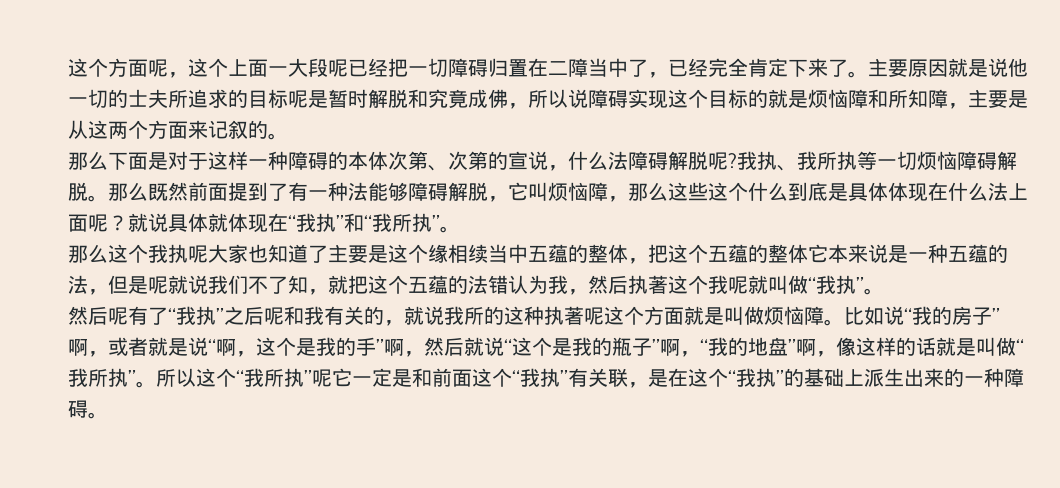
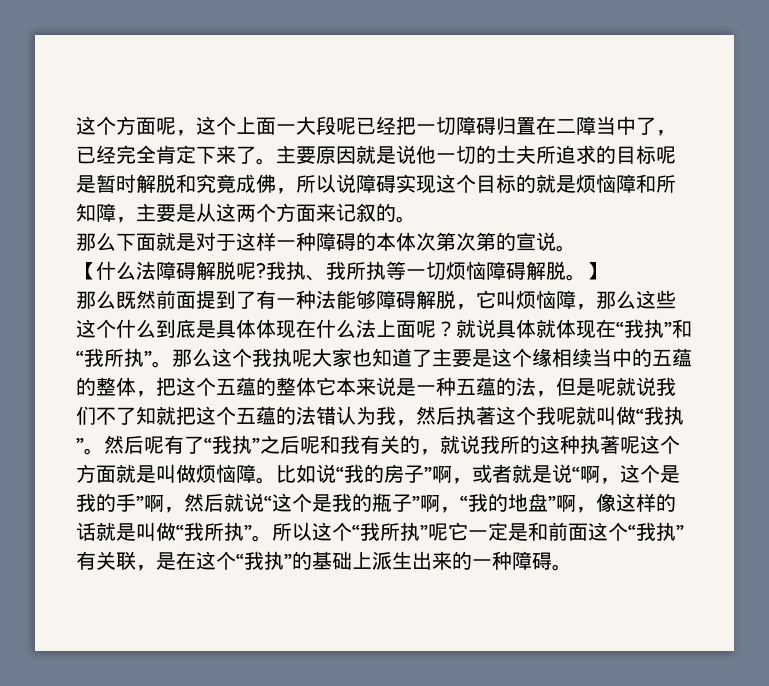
- 那么下面是对于这样一种障碍的本体次第、次第的宣说，什么法障碍解脱呢?
+ 那么下面就是对于这样一种障碍的本体次第次第的宣说。
+ 【什么法障碍解脱呢?
- 我执、我所执等一切烦恼障碍解脱。那么既然前面提到了有一种法能够障碍解脱，它叫烦恼障，那么这些这个什么到底是具体体现在什么法上面呢？
+ 我执、我所执等一切烦恼障碍解脱。】
+ 那么既然前面提到了有一种法能够障碍解脱，它叫烦恼障，那么这些这个什么到底是具体体现在什么法上面呢？
- 就说具体就体现在“我执”和“我所执”。
- 那么这个我执呢大家也知道了主要是这个缘相续当中五蕴的整体，把这个五蕴的整体它本来说是一种五蕴的法，但是呢就说我们不了知，就把这个五蕴的法错认为我，然后执著这个我呢就叫做“我执”。
- 然后呢有了“我执”之后呢和我有关的，就说我所的这种执著呢这个方面就是叫做烦恼障。
+ 就说具体就体现在“我执”和“我所执”。那么这个我执呢大家也知道了主要是这个缘相续当中的五蕴的整体，把这个五蕴的整体它本来说是一种五蕴的法，但是呢就说我们不了知就把这个五蕴的法错认为我，然后执著这个我呢就叫做“我执”。然后呢有了“我执”之后呢和我有关的，就说我所的这种执著呢这个方面就是叫做烦恼障。

